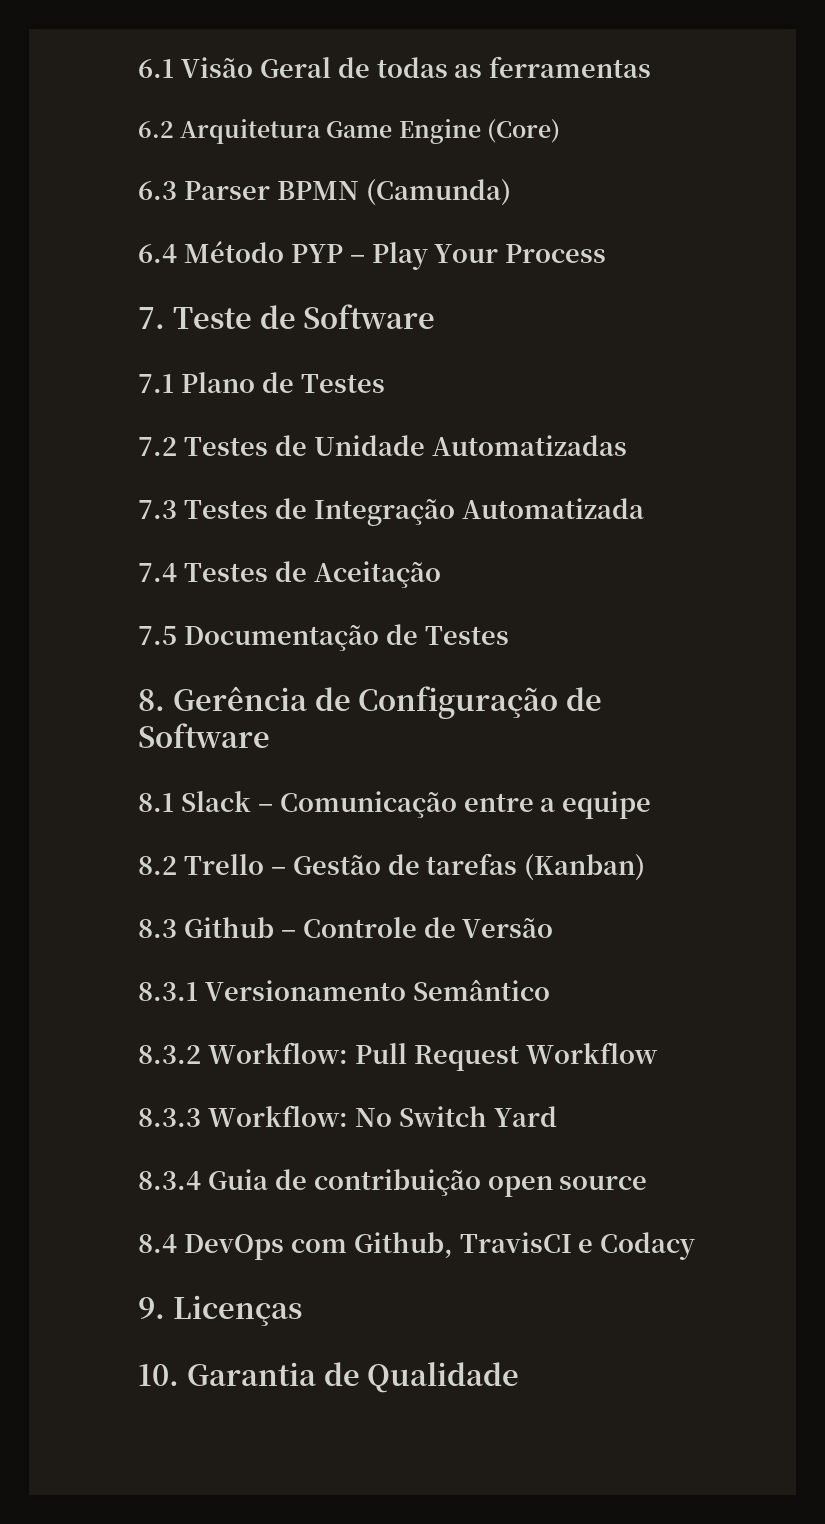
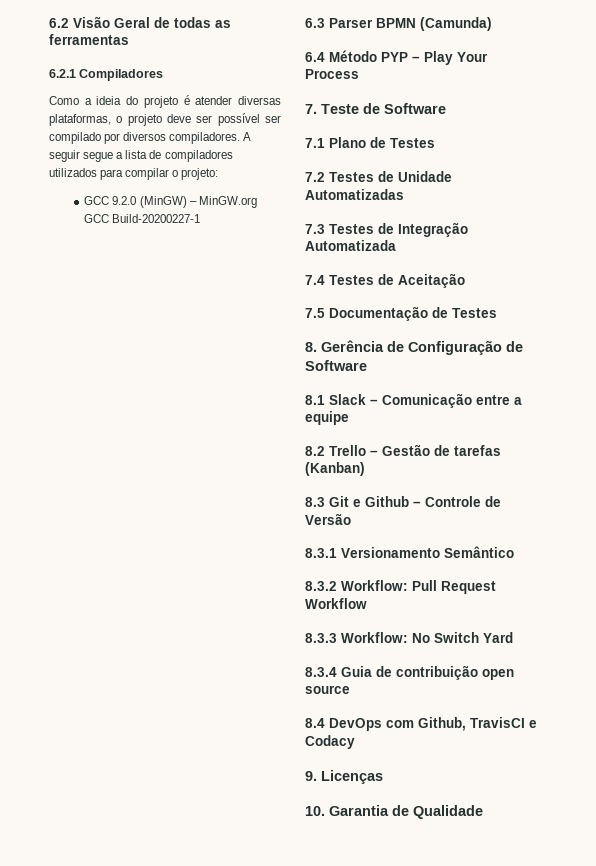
- 6.1 Visão Geral de todas as ferramentas
+ 6.2 Visão Geral de todas as ferramentas
- 6.2 Arquitetura Game Engine (Core)
+ 6.2.1 Compiladores
+ Como a ideia do projeto é atender diversas plataformas, o projeto deve ser possível ser compilado por diversos compiladores. A seguir segue a lista de compiladores utilizados para compilar o projeto:
+ GCC 9.2.0 (MinGW) – MinGW.org GCC Build-20200227-1
- 8.3 Github – Controle de Versão
+ 8.3 Git e Github – Controle de Versão

